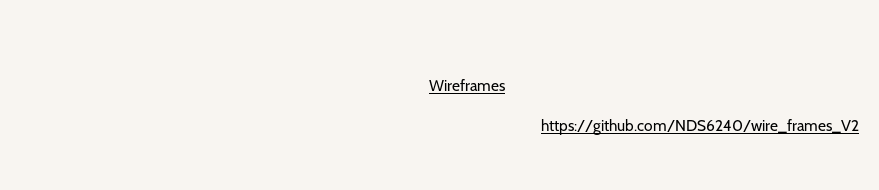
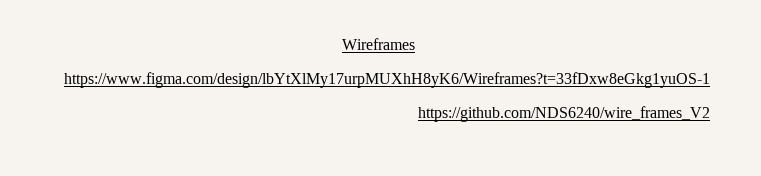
+ https://www.figma.com/design/lbYtXlMy17urpMUXhH8yK6/Wireframes?t=33fDxw8eGkg1yuOS-1

